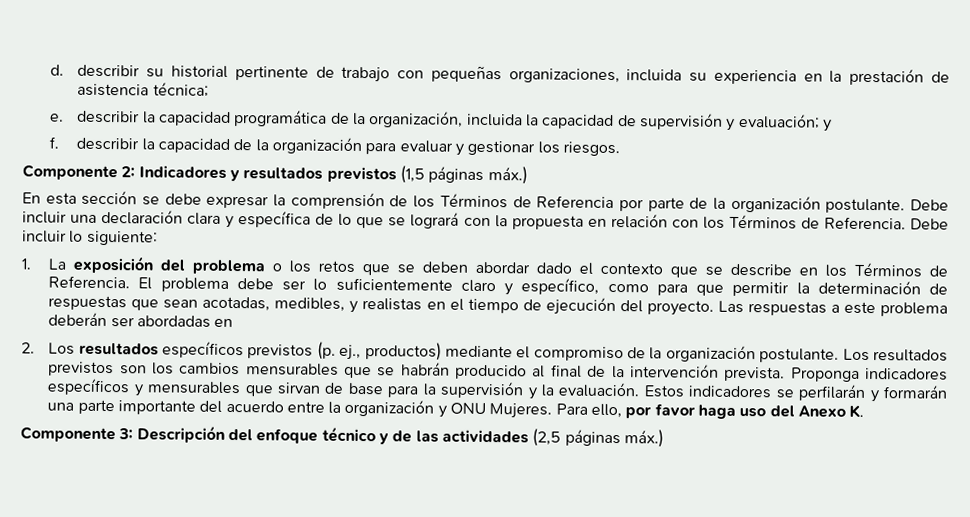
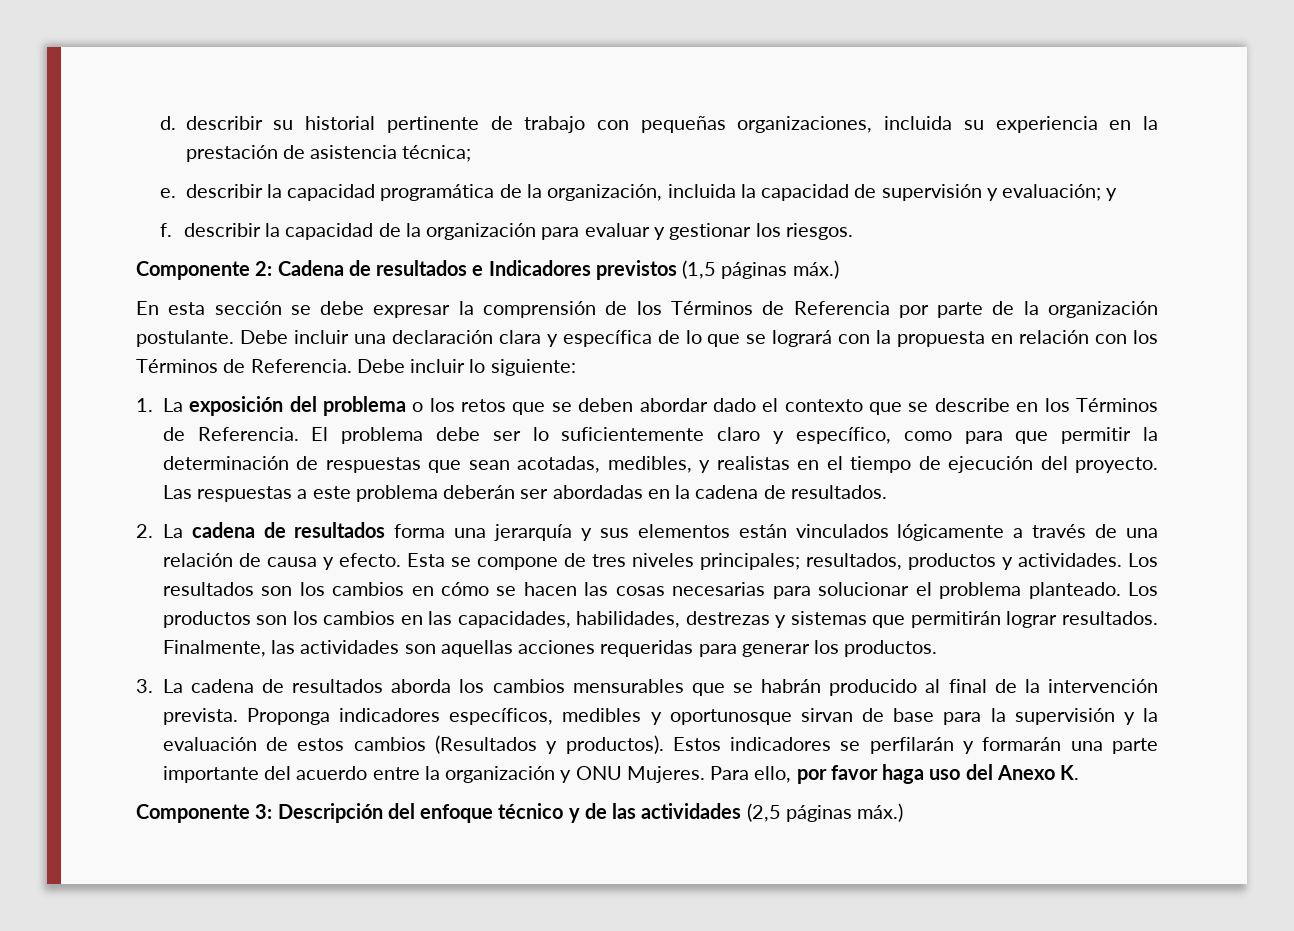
- Componente 2: Indicadores y resultados previstos (1,5 páginas máx.)
+ Componente 2: Cadena de resultados e Indicadores previstos (1,5 páginas máx.)
- Las respuestas a este problema deberán ser abordadas en
- 2. Los resultados específicos previstos (p. ej., productos) mediante el compromiso de la organización postulante. Los resultados previstos son los cambios mensurables que se habrán producido al final de la intervención prevista.
+ Las respuestas a este problema deberán ser abordadas en la cadena de resultados.
+ 2. La cadena de resultados forma una jerarquía y sus elementos están vinculados lógicamente a través de una relación de causa y efecto. Esta se compone de tres niveles principales; resultados, productos y actividades. Los resultados son los cambios en cómo se hacen las cosas necesarias para solucionar el problema planteado. Los productos son los cambios en las capacidades, habilidades, destrezas y sistemas que permitirán lograr resultados. Finalmente, las actividades son aquellas acciones requeridas para generar los productos.
+ 3. La cadena de resultados aborda los cambios mensurables que se habrán producido al final de la intervención prevista.
- Proponga indicadores específicos y mensurables que sirvan de base para la supervisión y la evaluación.
+ Proponga indicadores específicos, medibles y oportunosque sirvan de base para la supervisión y la evaluación de estos cambios (Resultados y productos).

